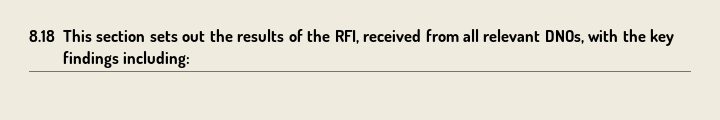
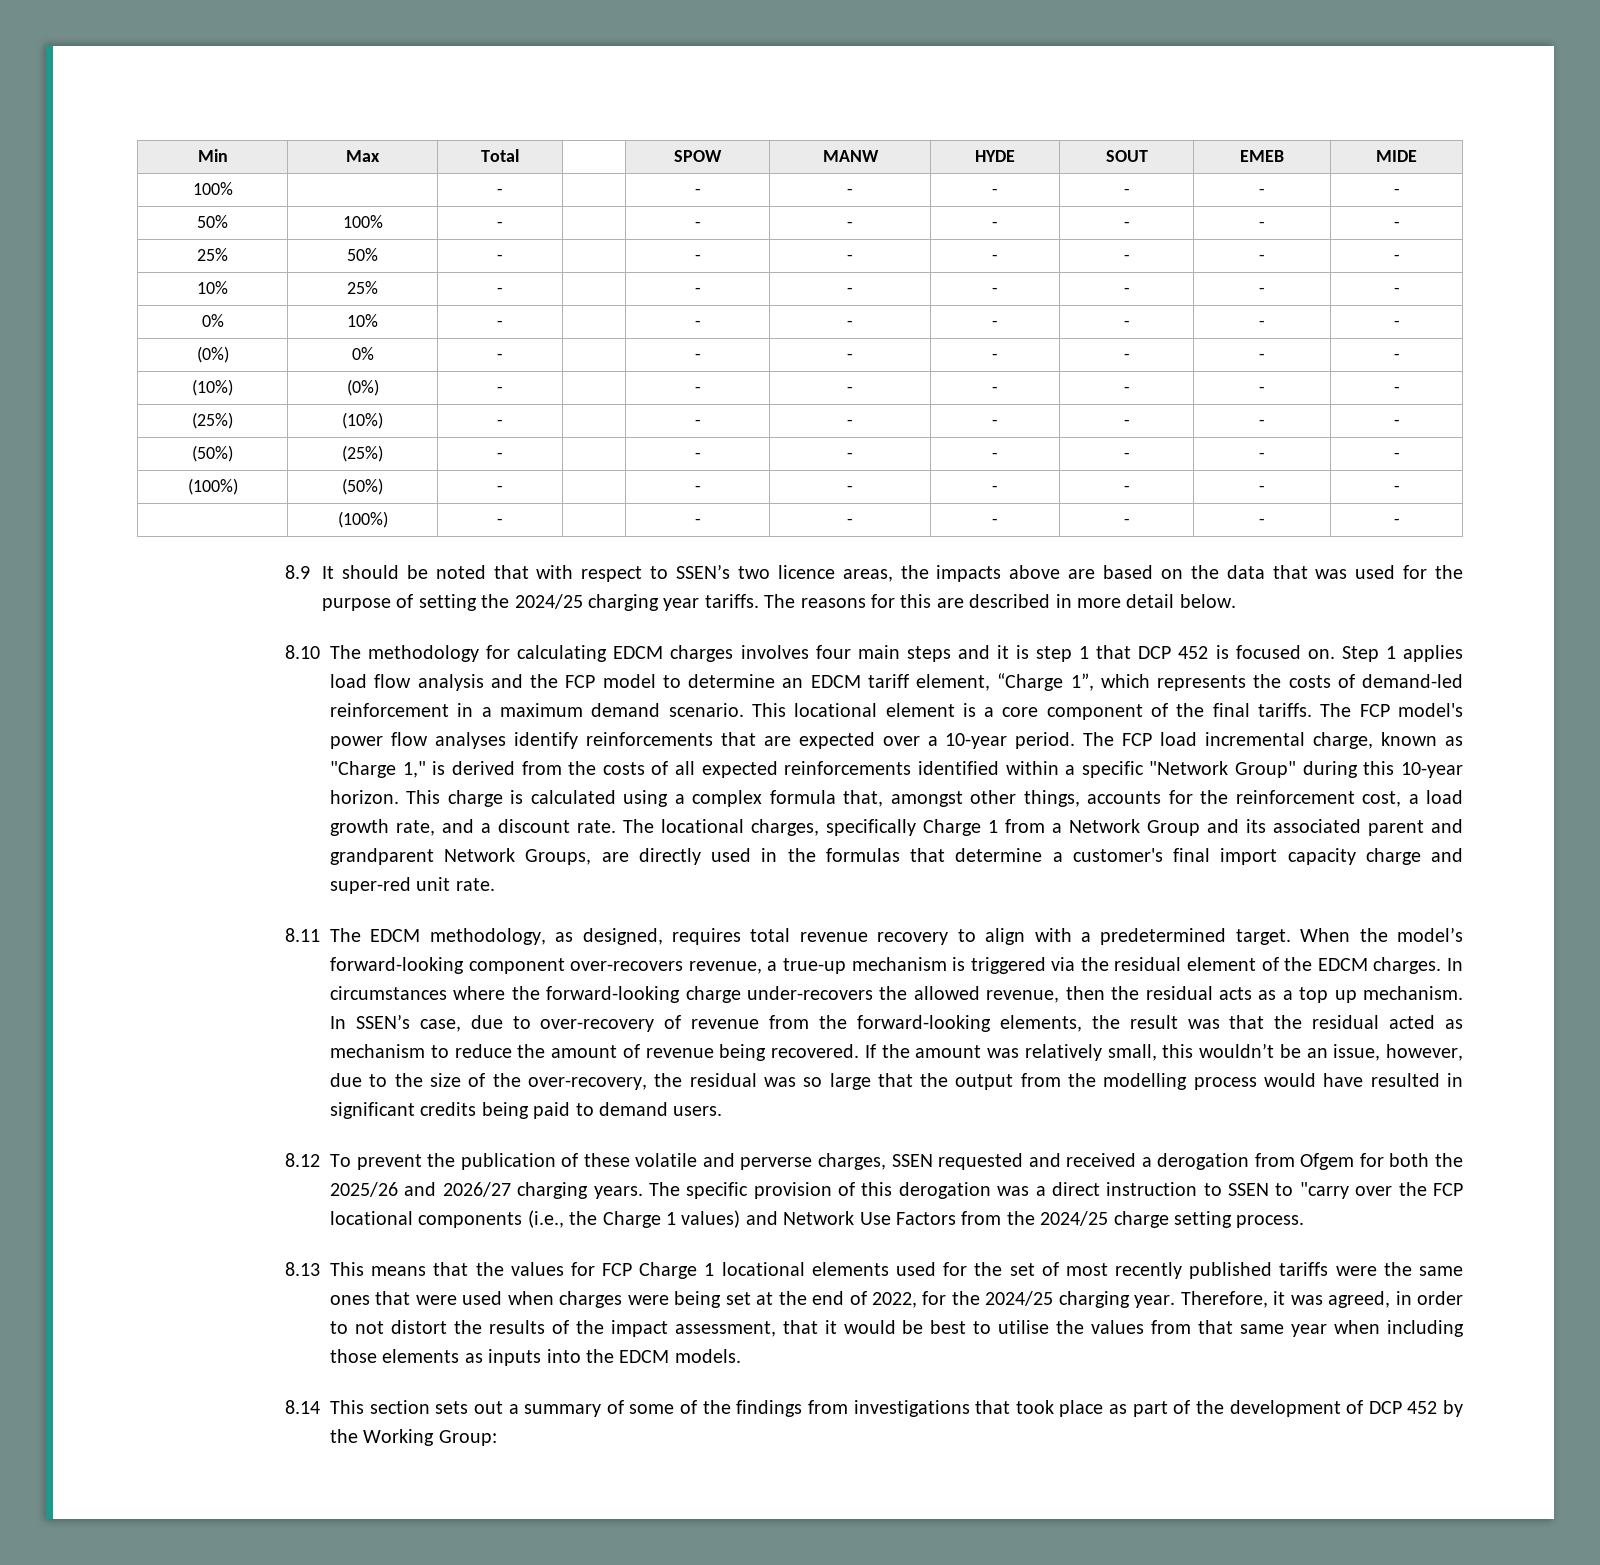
- 8.18 This section sets out the results of the RFI, received from all relevant DNOs, with the key findings including:
+ Min | Max | Total | | SPOW | MANW | HYDE | SOUT | EMEB | MIDE
+ 100% | | - | | - | - | - | - | - | -
+ 50% | 100% | - | | - | - | - | - | - | -
+ 25% | 50% | - | | - | - | - | - | - | -
+ 10% | 25% | - | | - | - | - | - | - | -
+ 0% | 10% | - | | - | - | - | - | - | -
+ (0%) | 0% | - | | - | - | - | - | - | -
+ (10%) | (0%) | - | | - | - | - | - | - | -
+ (25%) | (10%) | - | | - | - | - | - | - | -
+ (50%) | (25%) | - | | - | - | - | - | - | -
+ (100%) | (50%) | - | | - | - | - | - | - | -
+ | (100%) | - | | - | - | - | - | - | -
+ 8.9 It should be noted that with respect to SSEN’s two licence areas, the impacts above are based on the data that was used for the purpose of setting the 2024/25 charging year tariffs. The reasons for this are described in more detail below.
+ 8.10 The methodology for calculating EDCM charges involves four main steps and it is step 1 that DCP 452 is focused on. Step 1 applies load flow analysis and the FCP model to determine an EDCM tariff element, “Charge 1”, which represents the costs of demand-led reinforcement in a maximum demand scenario. This locational element is a core component of the final tariffs. The FCP model's power flow analyses identify reinforcements that are expected over a 10-year period. The FCP load incremental charge, known as "Charge 1," is derived from the costs of all expected reinforcements identified within a specific "Network Group" during this 10-year horizon. This charge is calculated using a complex formula that, amongst other things, accounts for the reinforcement cost, a load growth rate, and a discount rate. The locational charges, specifically Charge 1 from a Network Group and its associated parent and grandparent Network Groups, are directly used in the formulas that determine a customer's final import capacity charge and super-red unit rate.
+ 8.11 The EDCM methodology, as designed, requires total revenue recovery to align with a predetermined target. When the model’s forward-looking component over-recovers revenue, a true-up mechanism is triggered via the residual element of the EDCM charges. In circumstances where the forward-looking charge under-recovers the allowed revenue, then the residual acts as a top up mechanism. In SSEN’s case, due to over-recovery of revenue from the forward-looking elements, the result was that the residual acted as mechanism to reduce the amount of revenue being recovered. If the amount was relatively small, this wouldn’t be an issue, however, due to the size of the over-recovery, the residual was so large that the output from the modelling process would have resulted in significant credits being paid to demand users.
+ 8.12 To prevent the publication of these volatile and perverse charges, SSEN requested and received a derogation from Ofgem for both the 2025/26 and 2026/27 charging years. The specific provision of this derogation was a direct instruction to SSEN to "carry over the FCP locational components (i.e., the Charge 1 values) and Network Use Factors from the 2024/25 charge setting process.
+ 8.13 This means that the values for FCP Charge 1 locational elements used for the set of most recently published tariffs were the same ones that were used when charges were being set at the end of 2022, for the 2024/25 charging year. Therefore, it was agreed, in order to not distort the results of the impact assessment, that it would be best to utilise the values from that same year when including those elements as inputs into the EDCM models.
+ 8.14 This section sets out a summary of some of the findings from investigations that took place as part of the development of DCP 452 by the Working Group:

